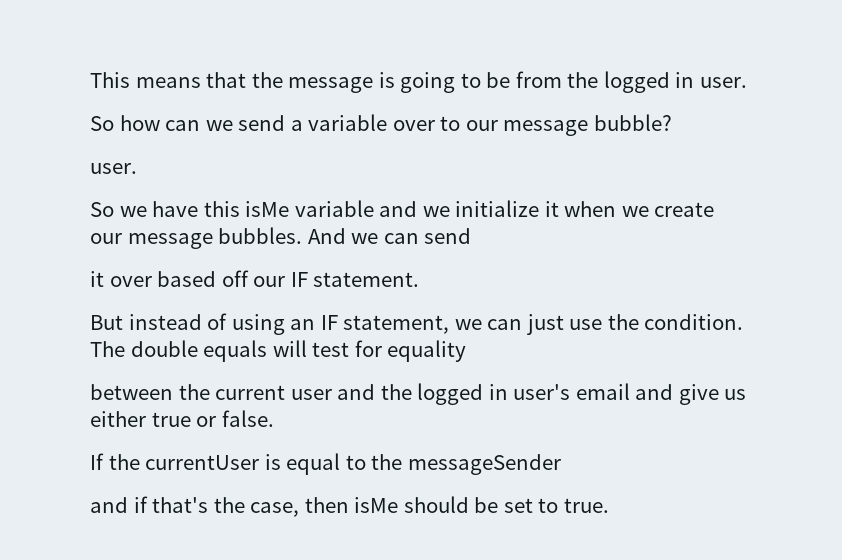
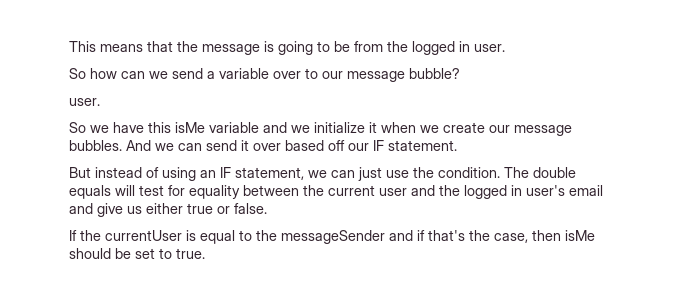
- And we can send
- it over based off our IF statement.
+ And we can send it over based off our IF statement.
- The double equals will test for equality
- between the current user and the logged in user's email and give us either true or false.
+ The double equals will test for equality between the current user and the logged in user's email and give us either true or false.
- If the currentUser is equal to the messageSender
- and if that's the case, then isMe should be set to true.
+ If the currentUser is equal to the messageSender and if that's the case, then isMe should be set to true.

